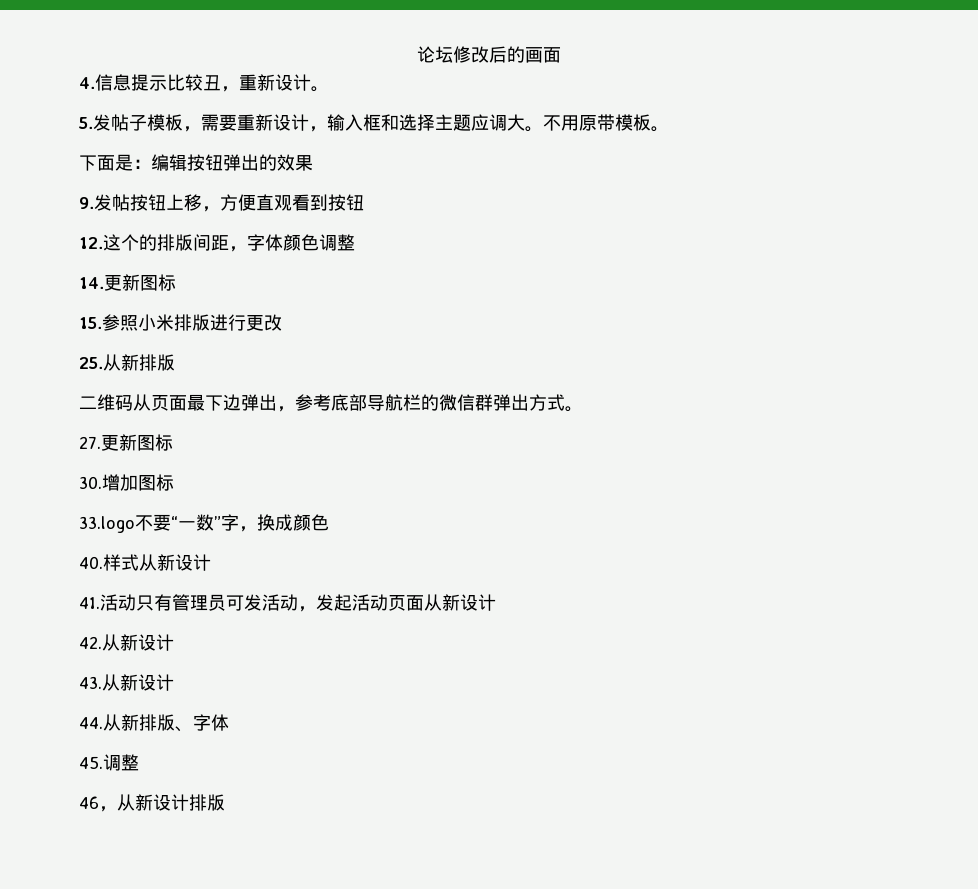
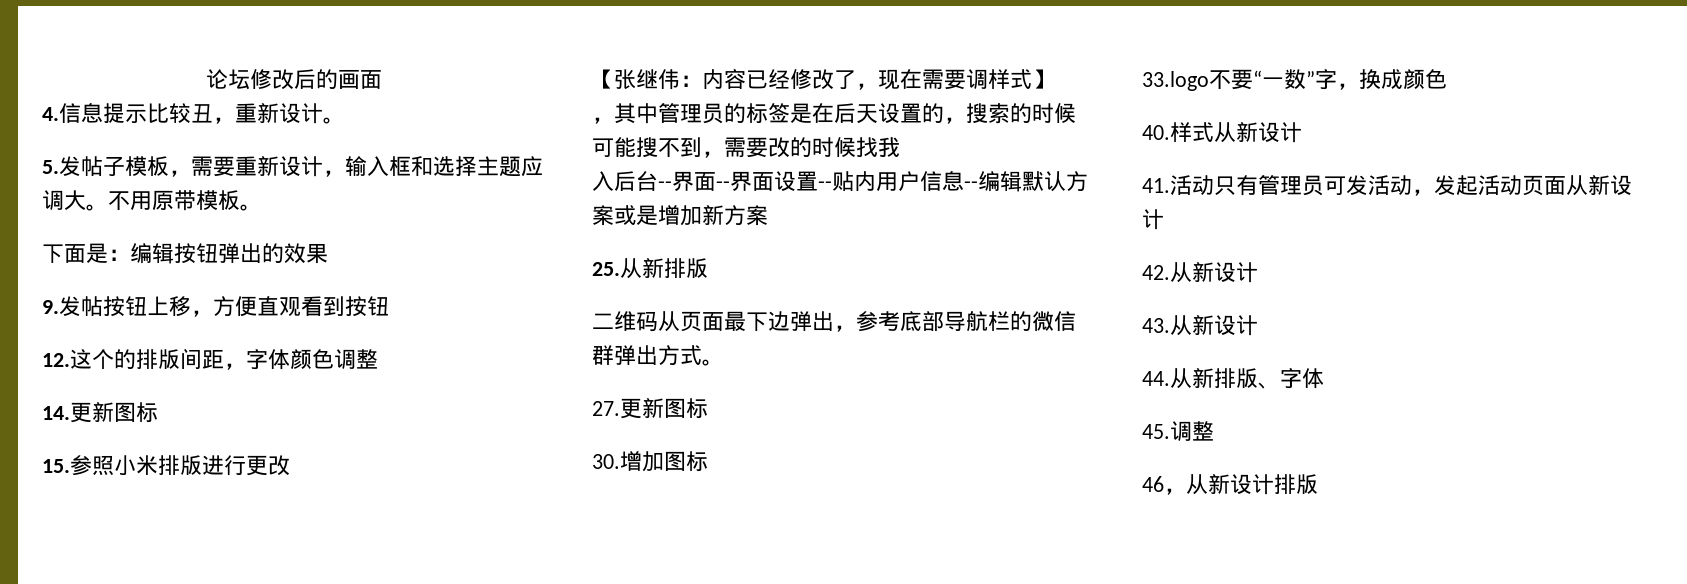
+ 【张继伟：内容已经修改了，现在需要调样式】
+ ，其中管理员的标签是在后天设置的，搜索的时候可能搜不到，需要改的时候找我
+ 入后台--界面--界面设置--贴内用户信息--编辑默认方案或是增加新方案

